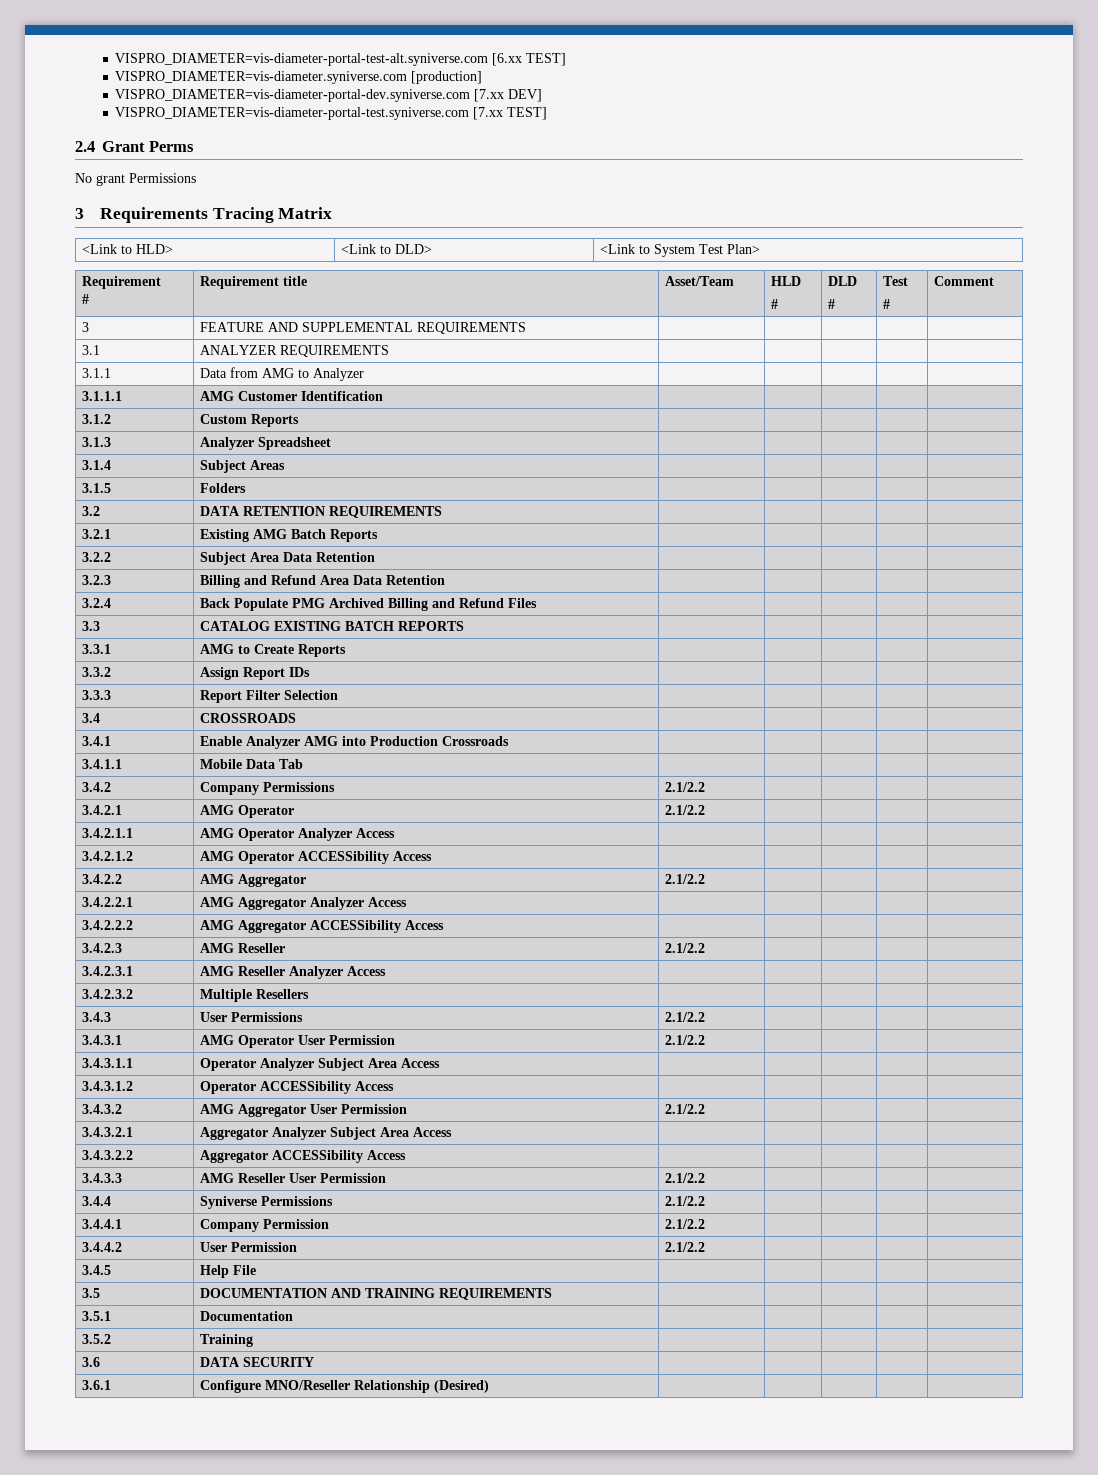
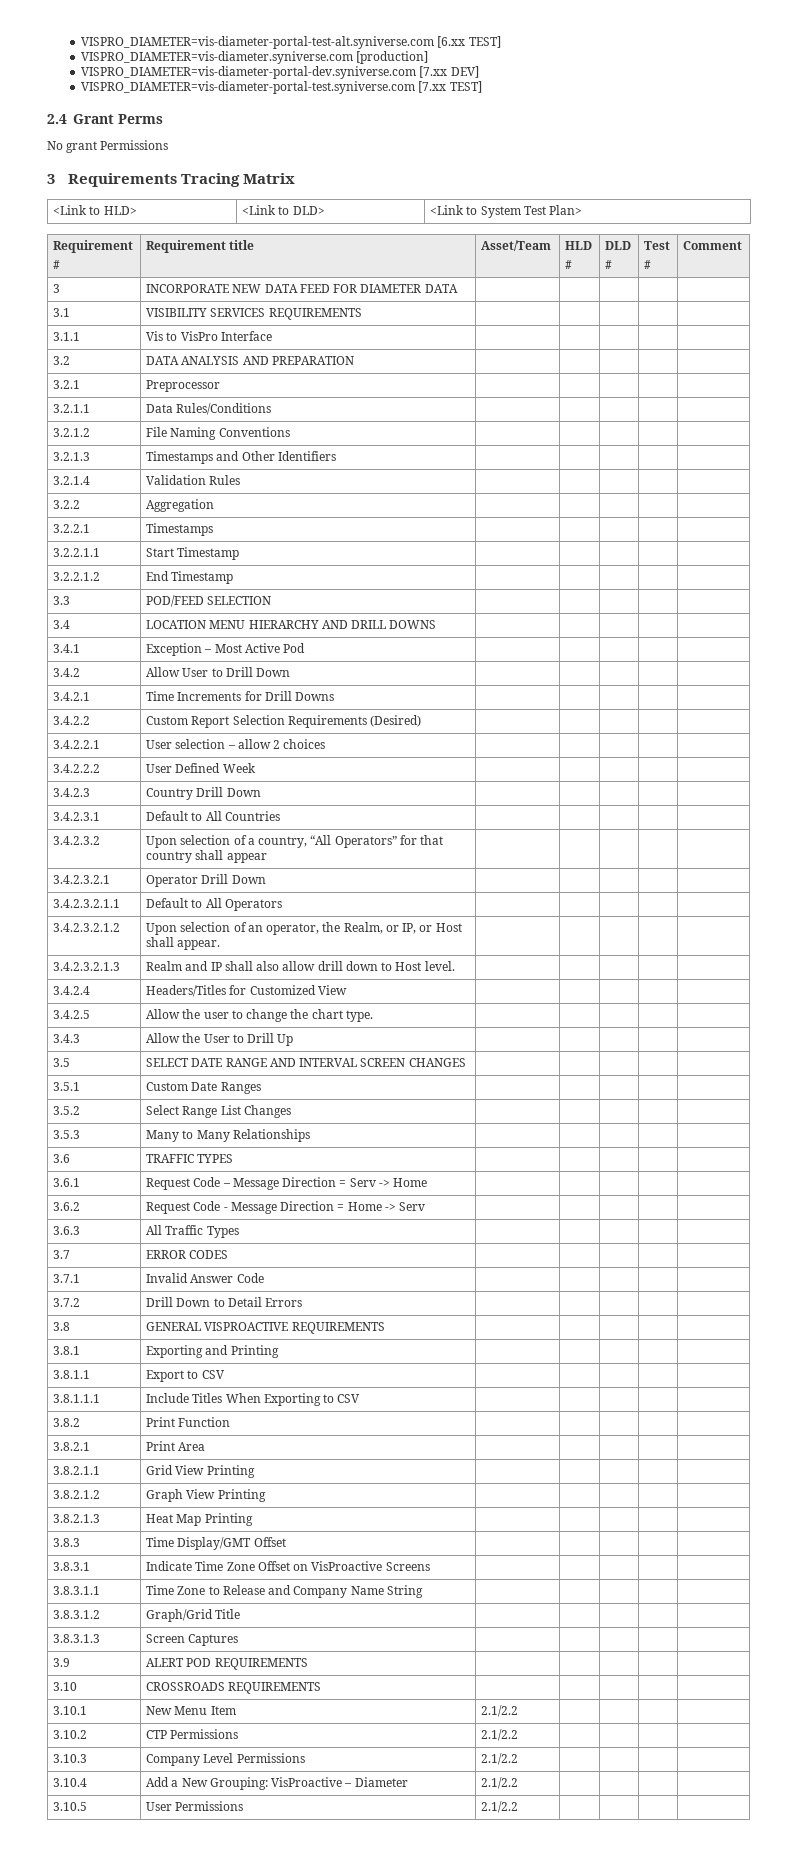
- 3 | FEATURE AND SUPPLEMENTAL REQUIREMENTS | | | | |
+ 3 | INCORPORATE NEW DATA FEED FOR DIAMETER DATA | | | | |
- 3.1 | ANALYZER REQUIREMENTS | | | | |
+ 3.1 | VISIBILITY SERVICES REQUIREMENTS | | | | |
- 3.1.1 | Data from AMG to Analyzer | | | | |
- 3.1.1.1 | AMG Customer Identification | | | | |
- 3.1.2 | Custom Reports | | | | |
- 3.1.3 | Analyzer Spreadsheet | | | | |
- 3.1.4 | Subject Areas | | | | |
- 3.1.5 | Folders | | | | |
- 3.2 | DATA RETENTION REQUIREMENTS | | | | |
- 3.2.1 | Existing AMG Batch Reports | | | | |
- 3.2.2 | Subject Area Data Retention | | | | |
- 3.2.3 | Billing and Refund Area Data Retention | | | | |
- 3.2.4 | Back Populate PMG Archived Billing and Refund Files | | | | |
- 3.3 | CATALOG EXISTING BATCH REPORTS | | | | |
- 3.3.1 | AMG to Create Reports | | | | |
- 3.3.2 | Assign Report IDs | | | | |
- 3.3.3 | Report Filter Selection | | | | |
- 3.4 | CROSSROADS | | | | |
- 3.4.1 | Enable Analyzer AMG into Production Crossroads | | | | |
- 3.4.1.1 | Mobile Data Tab | | | | |
- 3.4.2 | Company Permissions | 2.1/2.2 | | | |
- 3.4.2.1 | AMG Operator | 2.1/2.2 | | | |
- 3.4.2.1.1 | AMG Operator Analyzer Access | | | | |
- 3.4.2.1.2 | AMG Operator ACCESSibility Access | | | | |
- 3.4.2.2 | AMG Aggregator | 2.1/2.2 | | | |
- 3.4.2.2.1 | AMG Aggregator Analyzer Access | | | | |
- 3.4.2.2.2 | AMG Aggregator ACCESSibility Access | | | | |
- 3.4.2.3 | AMG Reseller | 2.1/2.2 | | | |
- 3.4.2.3.1 | AMG Reseller Analyzer Access | | | | |
- 3.4.2.3.2 | Multiple Resellers | | | | |
- 3.4.3 | User Permissions | 2.1/2.2 | | | |
- 3.4.3.1 | AMG Operator User Permission | 2.1/2.2 | | | |
- 3.4.3.1.1 | Operator Analyzer Subject Area Access | | | | |
- 3.4.3.1.2 | Operator ACCESSibility Access | | | | |
- 3.4.3.2 | AMG Aggregator User Permission | 2.1/2.2 | | | |
- 3.4.3.2.1 | Aggregator Analyzer Subject Area Access | | | | |
- 3.4.3.2.2 | Aggregator ACCESSibility Access | | | | |
- 3.4.3.3 | AMG Reseller User Permission | 2.1/2.2 | | | |
- 3.4.4 | Syniverse Permissions | 2.1/2.2 | | | |
- 3.4.4.1 | Company Permission | 2.1/2.2 | | | |
- 3.4.4.2 | User Permission | 2.1/2.2 | | | |
- 3.4.5 | Help File | | | | |
- 3.5 | DOCUMENTATION AND TRAINING REQUIREMENTS | | | | |
- 3.5.1 | Documentation | | | | |
- 3.5.2 | Training | | | | |
- 3.6 | DATA SECURITY | | | | |
- 3.6.1 | Configure MNO/Reseller Relationship (Desired) | | | | |
+ 3.1.1 | Vis to VisPro Interface | | | | |
+ 3.2 | DATA ANALYSIS AND PREPARATION | | | | |
+ 3.2.1 | Preprocessor | | | | |
+ 3.2.1.1 | Data Rules/Conditions | | | | |
+ 3.2.1.2 | File Naming Conventions | | | | |
+ 3.2.1.3 | Timestamps and Other Identifiers | | | | |
+ 3.2.1.4 | Validation Rules | | | | |
+ 3.2.2 | Aggregation | | | | |
+ 3.2.2.1 | Timestamps | | | | |
+ 3.2.2.1.1 | Start Timestamp | | | | |
+ 3.2.2.1.2 | End Timestamp | | | | |
+ 3.3 | POD/FEED SELECTION | | | | |
+ 3.4 | LOCATION MENU HIERARCHY AND DRILL DOWNS | | | | |
+ 3.4.1 | Exception – Most Active Pod | | | | |
+ 3.4.2 | Allow User to Drill Down | | | | |
+ 3.4.2.1 | Time Increments for Drill Downs | | | | |
+ 3.4.2.2 | Custom Report Selection Requirements (Desired) | | | | |
+ 3.4.2.2.1 | User selection – allow 2 choices | | | | |
+ 3.4.2.2.2 | User Defined Week | | | | |
+ 3.4.2.3 | Country Drill Down | | | | |
+ 3.4.2.3.1 | Default to All Countries | | | | |
+ 3.4.2.3.2 | Upon selection of a country, “All Operators” for that country shall appear | | | | |
+ 3.4.2.3.2.1 | Operator Drill Down | | | | |
+ 3.4.2.3.2.1.1 | Default to All Operators | | | | |
+ 3.4.2.3.2.1.2 | Upon selection of an operator, the Realm, or IP, or Host shall appear. | | | | |
+ 3.4.2.3.2.1.3 | Realm and IP shall also allow drill down to Host level. | | | | |
+ 3.4.2.4 | Headers/Titles for Customized View | | | | |
+ 3.4.2.5 | Allow the user to change the chart type. | | | | |
+ 3.4.3 | Allow the User to Drill Up | | | | |
+ 3.5 | SELECT DATE RANGE AND INTERVAL SCREEN CHANGES | | | | |
+ 3.5.1 | Custom Date Ranges | | | | |
+ 3.5.2 | Select Range List Changes | | | | |
+ 3.5.3 | Many to Many Relationships | | | | |
+ 3.6 | TRAFFIC TYPES | | | | |
+ 3.6.1 | Request Code – Message Direction = Serv -> Home | | | | |
+ 3.6.2 | Request Code - Message Direction = Home -> Serv | | | | |
+ 3.6.3 | All Traffic Types | | | | |
+ 3.7 | ERROR CODES | | | | |
+ 3.7.1 | Invalid Answer Code | | | | |
+ 3.7.2 | Drill Down to Detail Errors | | | | |
+ 3.8 | GENERAL VISPROACTIVE REQUIREMENTS | | | | |
+ 3.8.1 | Exporting and Printing | | | | |
+ 3.8.1.1 | Export to CSV | | | | |
+ 3.8.1.1.1 | Include Titles When Exporting to CSV | | | | |
+ 3.8.2 | Print Function | | | | |
+ 3.8.2.1 | Print Area | | | | |
+ 3.8.2.1.1 | Grid View Printing | | | | |
+ 3.8.2.1.2 | Graph View Printing | | | | |
+ 3.8.2.1.3 | Heat Map Printing | | | | |
+ 3.8.3 | Time Display/GMT Offset | | | | |
+ 3.8.3.1 | Indicate Time Zone Offset on VisProactive Screens | | | | |
+ 3.8.3.1.1 | Time Zone to Release and Company Name String | | | | |
+ 3.8.3.1.2 | Graph/Grid Title | | | | |
+ 3.8.3.1.3 | Screen Captures | | | | |
+ 3.9 | ALERT POD REQUIREMENTS | | | | |
+ 3.10 | CROSSROADS REQUIREMENTS | | | | |
+ 3.10.1 | New Menu Item | 2.1/2.2 | | | |
+ 3.10.2 | CTP Permissions | 2.1/2.2 | | | |
+ 3.10.3 | Company Level Permissions | 2.1/2.2 | | | |
+ 3.10.4 | Add a New Grouping: VisProactive – Diameter | 2.1/2.2 | | | |
+ 3.10.5 | User Permissions | 2.1/2.2 | | | |

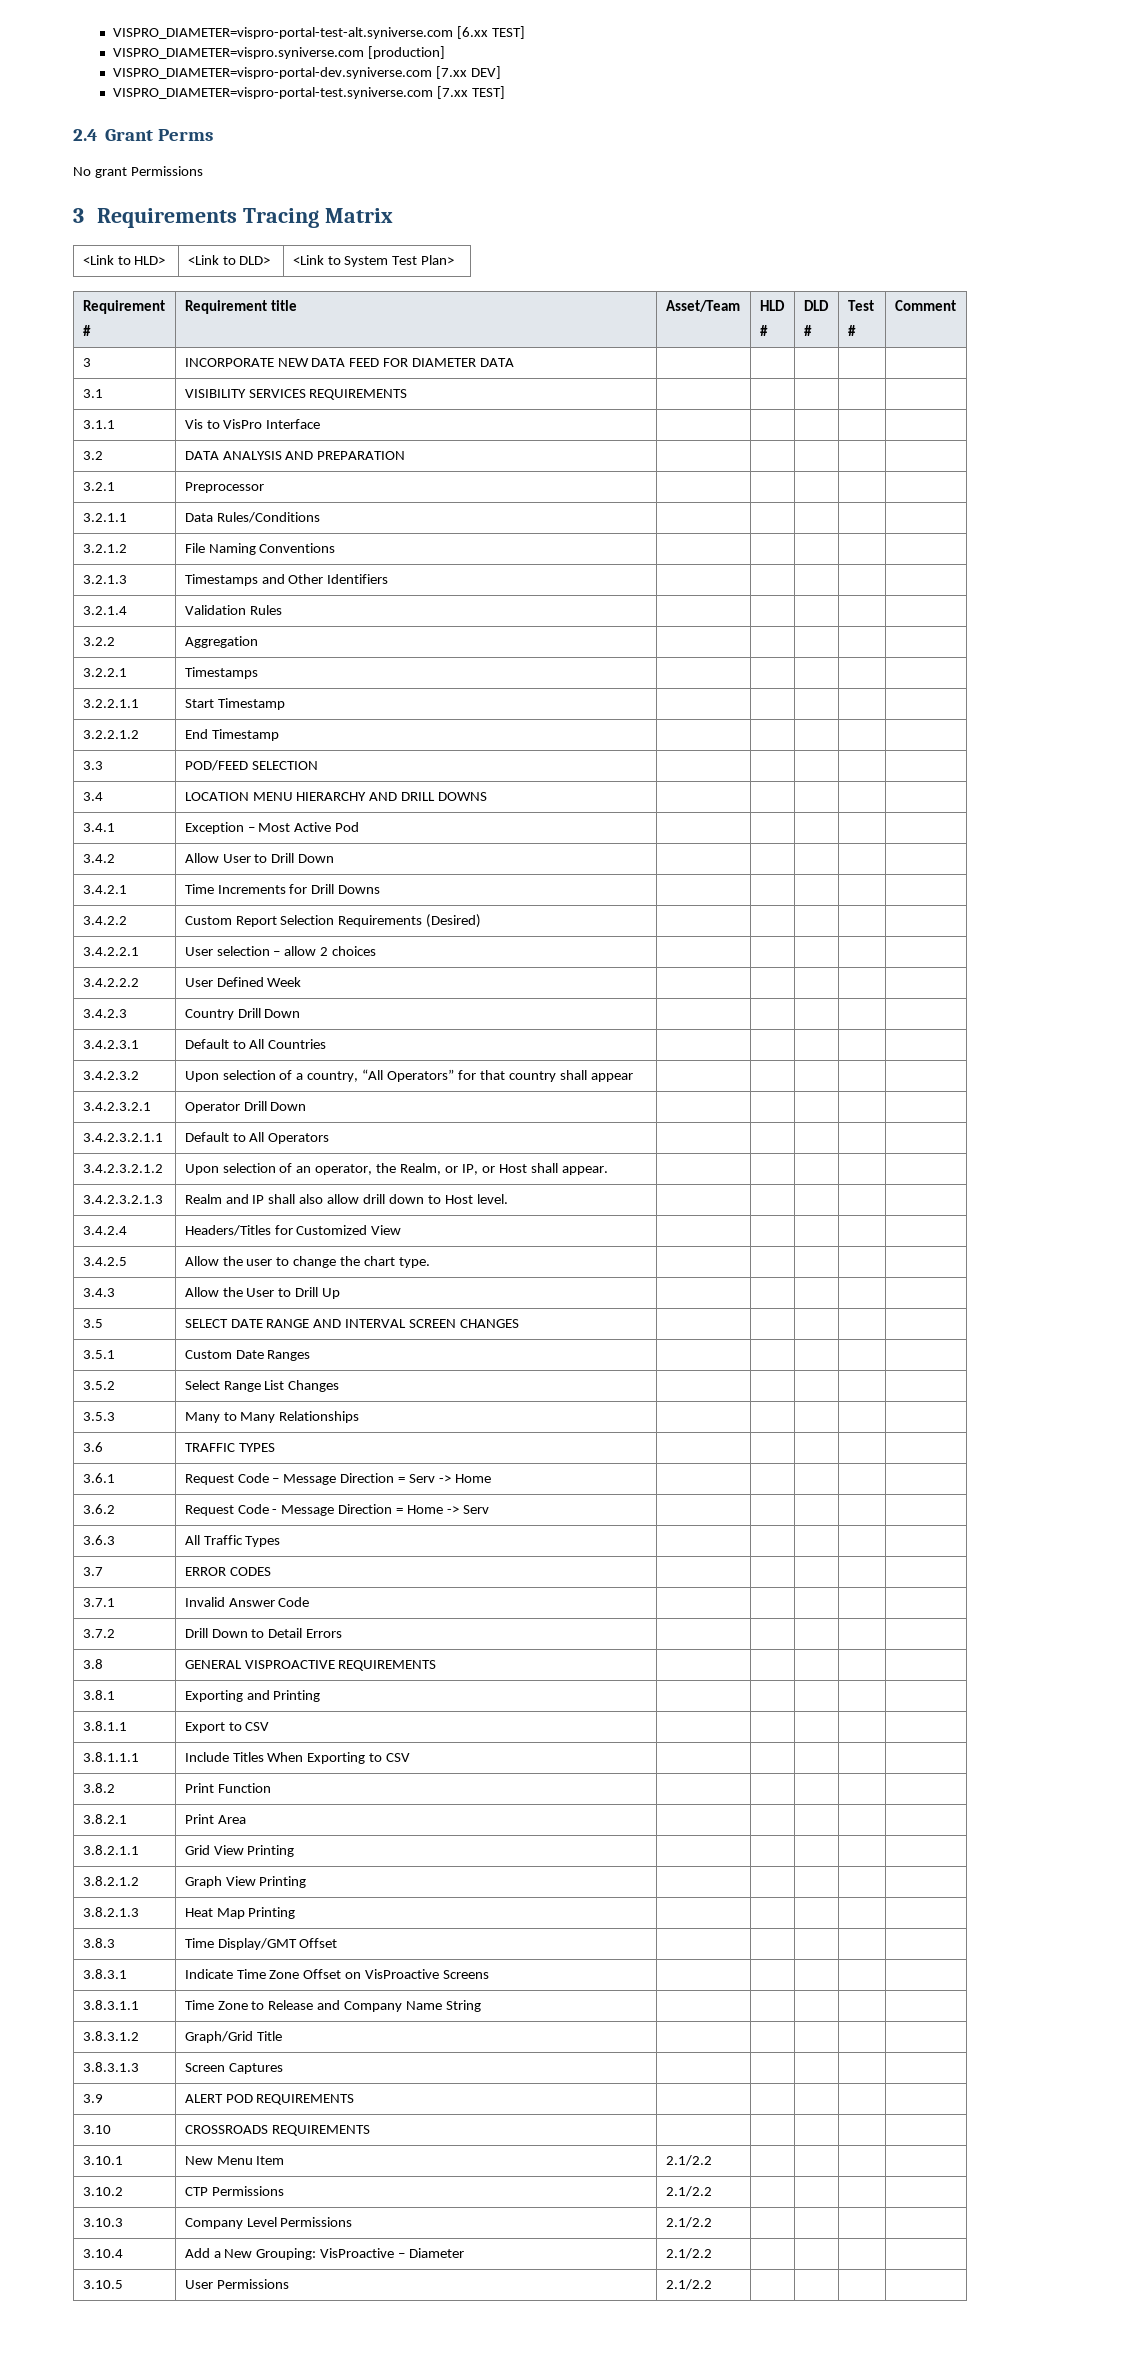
- VISPRO_DIAMETER=vis-diameter-portal-test-alt.syniverse.com [6.xx TEST]
+ VISPRO_DIAMETER=vispro-portal-test-alt.syniverse.com [6.xx TEST]
- VISPRO_DIAMETER=vis-diameter.syniverse.com [production]
+ VISPRO_DIAMETER=vispro.syniverse.com [production]
- VISPRO_DIAMETER=vis-diameter-portal-dev.syniverse.com [7.xx DEV]
+ VISPRO_DIAMETER=vispro-portal-dev.syniverse.com [7.xx DEV]
- VISPRO_DIAMETER=vis-diameter-portal-test.syniverse.com [7.xx TEST]
+ VISPRO_DIAMETER=vispro-portal-test.syniverse.com [7.xx TEST]

